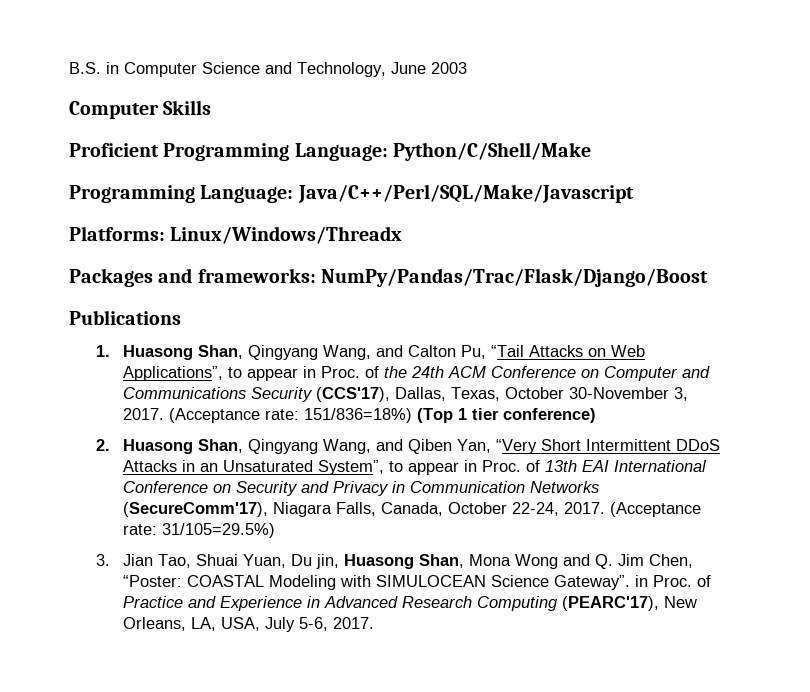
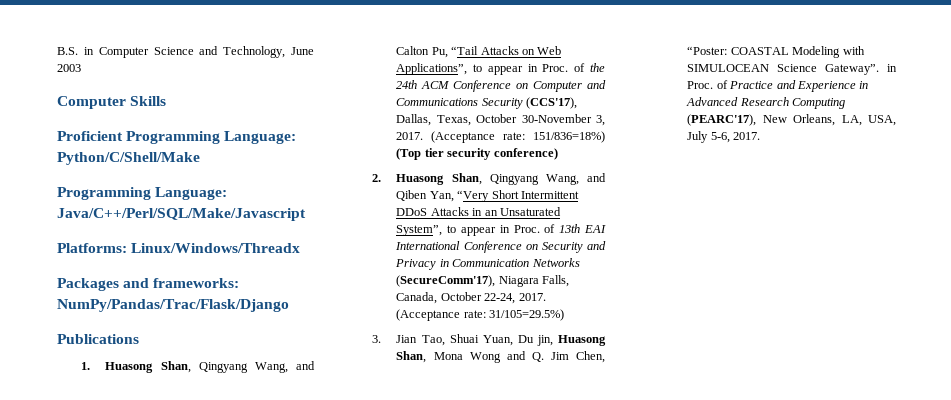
- Packages and frameworks: NumPy/Pandas/Trac/Flask/Django/Boost
+ Packages and frameworks: NumPy/Pandas/Trac/Flask/Django
- (Acceptance rate: 151/836=18%) (Top 1 tier conference)
+ (Acceptance rate: 151/836=18%) (Top tier security conference)

